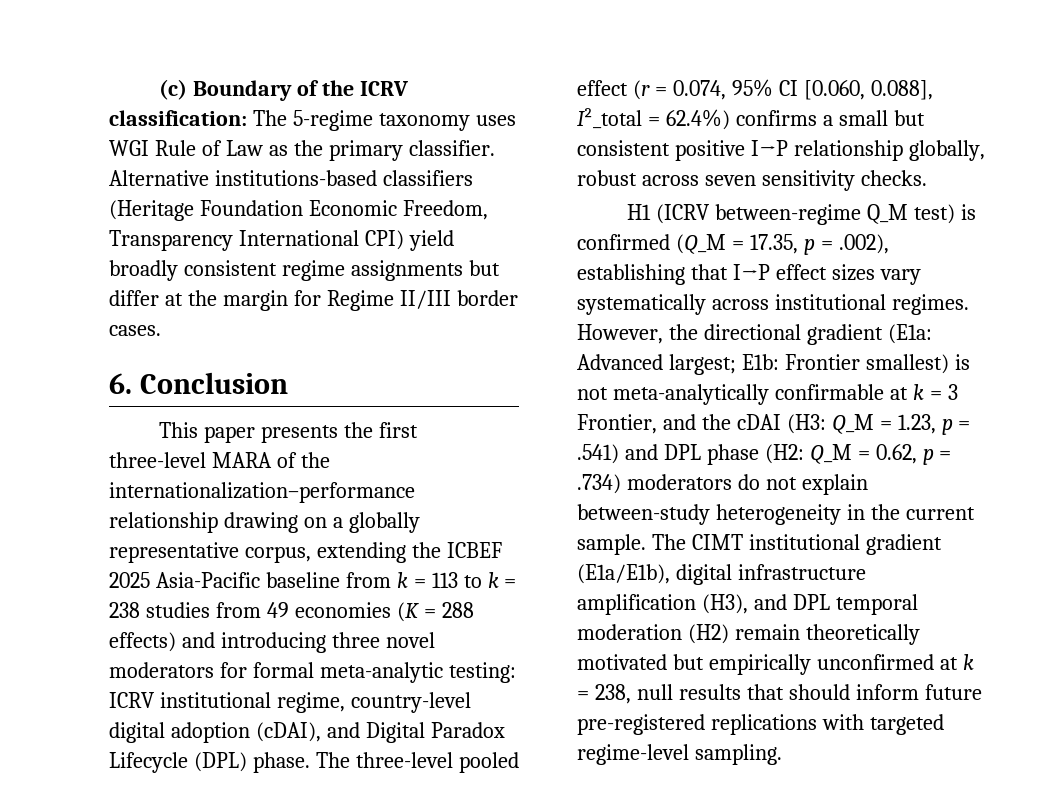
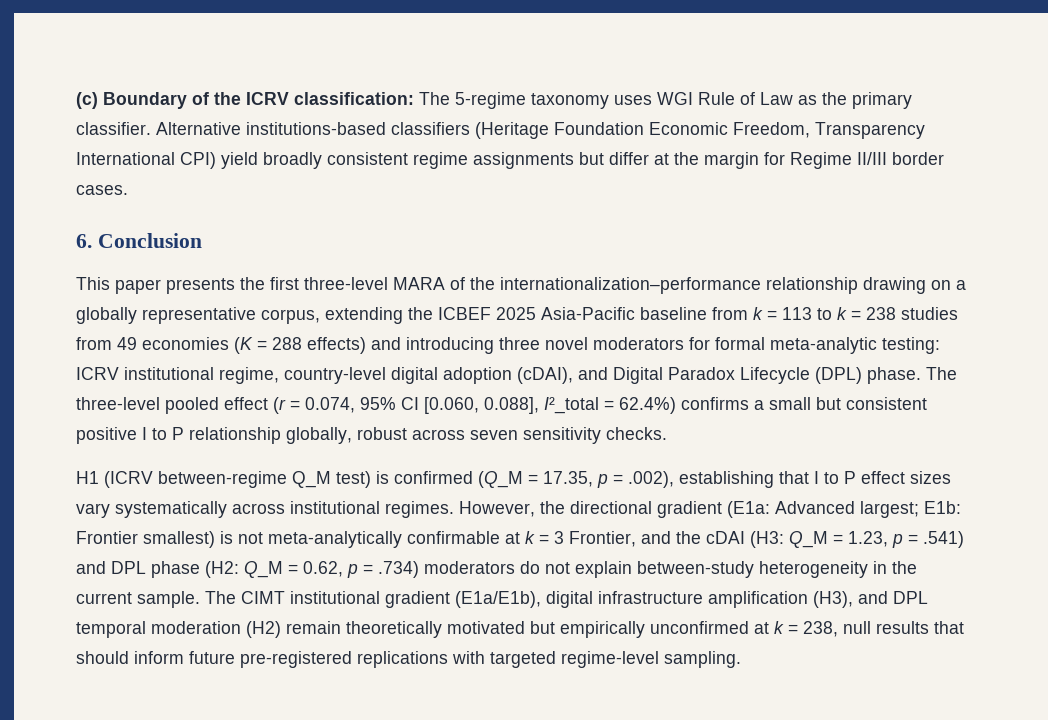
- The three-level pooled effect (r = 0.074, 95% CI [0.060, 0.088], I²_total = 62.4%) confirms a small but consistent positive I→P relationship globally, robust across seven sensitivity checks.
+ The three-level pooled effect (r = 0.074, 95% CI [0.060, 0.088], I²_total = 62.4%) confirms a small but consistent positive I to P relationship globally, robust across seven sensitivity checks.
- H1 (ICRV between-regime Q_M test) is confirmed (Q_M = 17.35, p = .002), establishing that I→P effect sizes vary systematically across institutional regimes.
+ H1 (ICRV between-regime Q_M test) is confirmed (Q_M = 17.35, p = .002), establishing that I to P effect sizes vary systematically across institutional regimes.

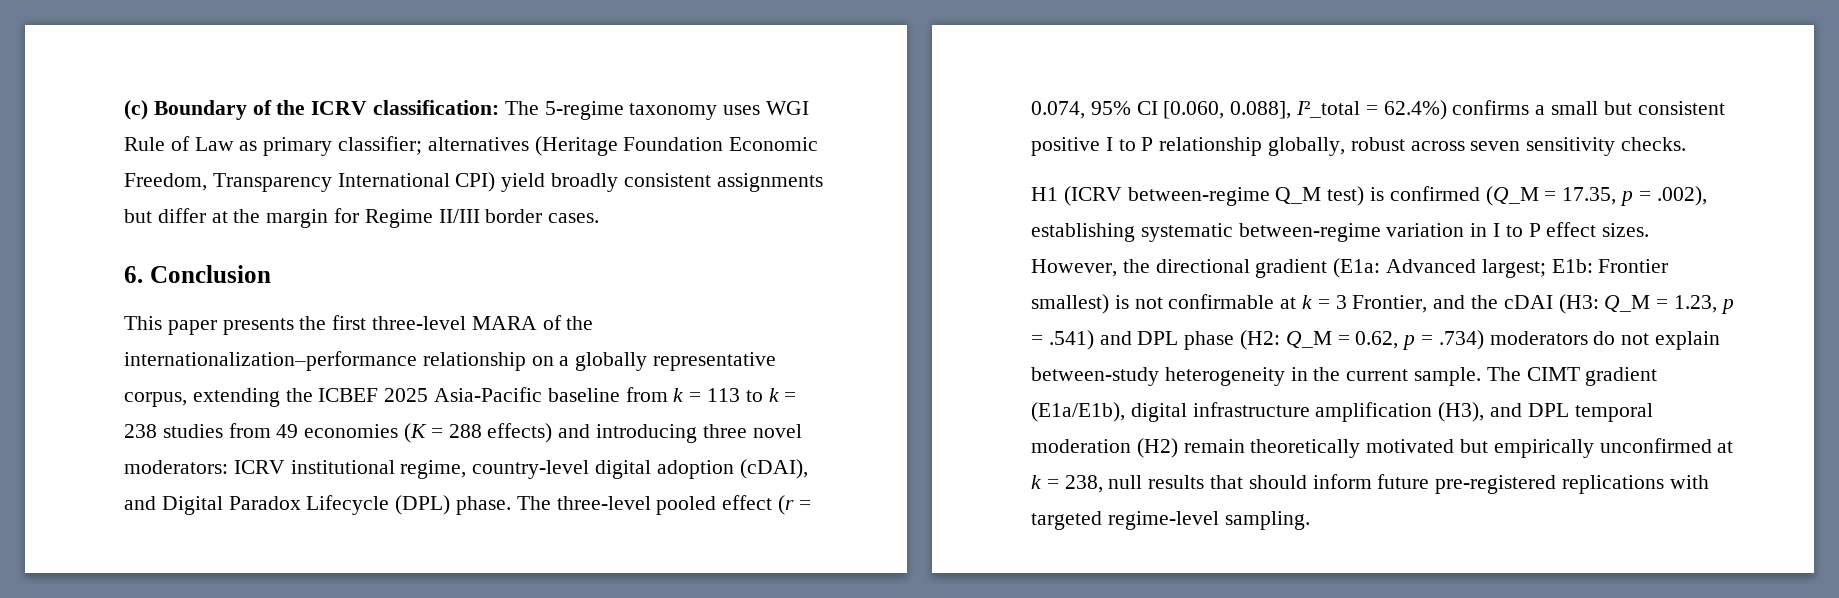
- (c) Boundary of the ICRV classification: The 5-regime taxonomy uses WGI Rule of Law as the primary classifier. Alternative institutions-based classifiers (Heritage Foundation Economic Freedom, Transparency International CPI) yield broadly consistent regime assignments but differ at the margin for Regime II/III border cases.
+ (c) Boundary of the ICRV classification: The 5-regime taxonomy uses WGI Rule of Law as primary classifier; alternatives (Heritage Foundation Economic Freedom, Transparency International CPI) yield broadly consistent assignments but differ at the margin for Regime II/III border cases.
- This paper presents the first three-level MARA of the internationalization–performance relationship drawing on a globally representative corpus, extending the ICBEF 2025 Asia-Pacific baseline from k = 113 to k = 238 studies from 49 economies (K = 288 effects) and introducing three novel moderators for formal meta-analytic testing: ICRV institutional regime, country-level digital adoption (cDAI), and Digital Paradox Lifecycle (DPL) phase.
+ This paper presents the first three-level MARA of the internationalization–performance relationship on a globally representative corpus, extending the ICBEF 2025 Asia-Pacific baseline from k = 113 to k = 238 studies from 49 economies (K = 288 effects) and introducing three novel moderators: ICRV institutional regime, country-level digital adoption (cDAI), and Digital Paradox Lifecycle (DPL) phase.
- H1 (ICRV between-regime Q_M test) is confirmed (Q_M = 17.35, p = .002), establishing that I to P effect sizes vary systematically across institutional regimes.
+ H1 (ICRV between-regime Q_M test) is confirmed (Q_M = 17.35, p = .002), establishing systematic between-regime variation in I to P effect sizes.
- However, the directional gradient (E1a: Advanced largest; E1b: Frontier smallest) is not meta-analytically confirmable at k = 3 Frontier, and the cDAI (H3: Q_M = 1.23, p = .541) and DPL phase (H2: Q_M = 0.62, p = .734) moderators do not explain between-study heterogeneity in the current sample.
+ However, the directional gradient (E1a: Advanced largest; E1b: Frontier smallest) is not confirmable at k = 3 Frontier, and the cDAI (H3: Q_M = 1.23, p = .541) and DPL phase (H2: Q_M = 0.62, p = .734) moderators do not explain between-study heterogeneity in the current sample.
- The CIMT institutional gradient (E1a/E1b), digital infrastructure amplification (H3), and DPL temporal moderation (H2) remain theoretically motivated but empirically unconfirmed at k = 238, null results that should inform future pre-registered replications with targeted regime-level sampling.
+ The CIMT gradient (E1a/E1b), digital infrastructure amplification (H3), and DPL temporal moderation (H2) remain theoretically motivated but empirically unconfirmed at k = 238, null results that should inform future pre-registered replications with targeted regime-level sampling.

